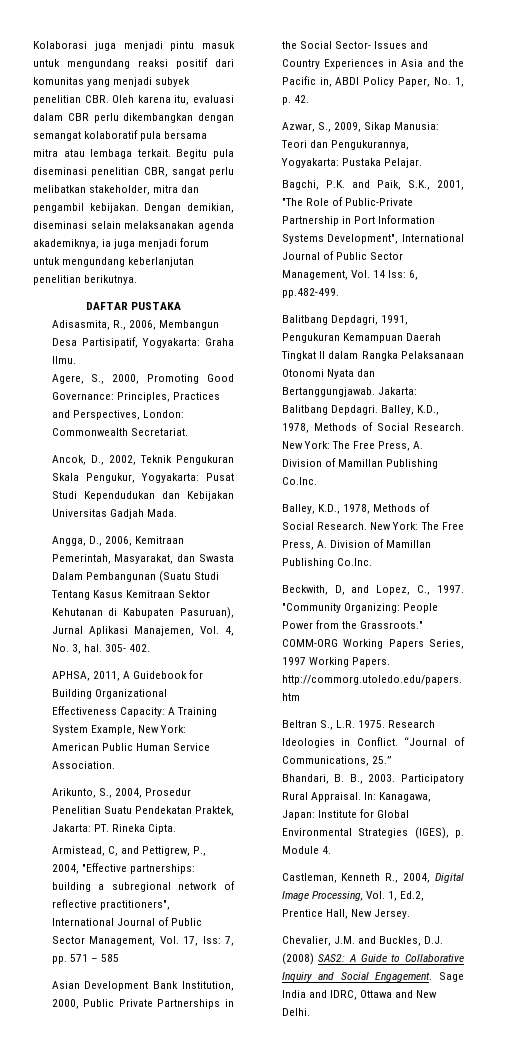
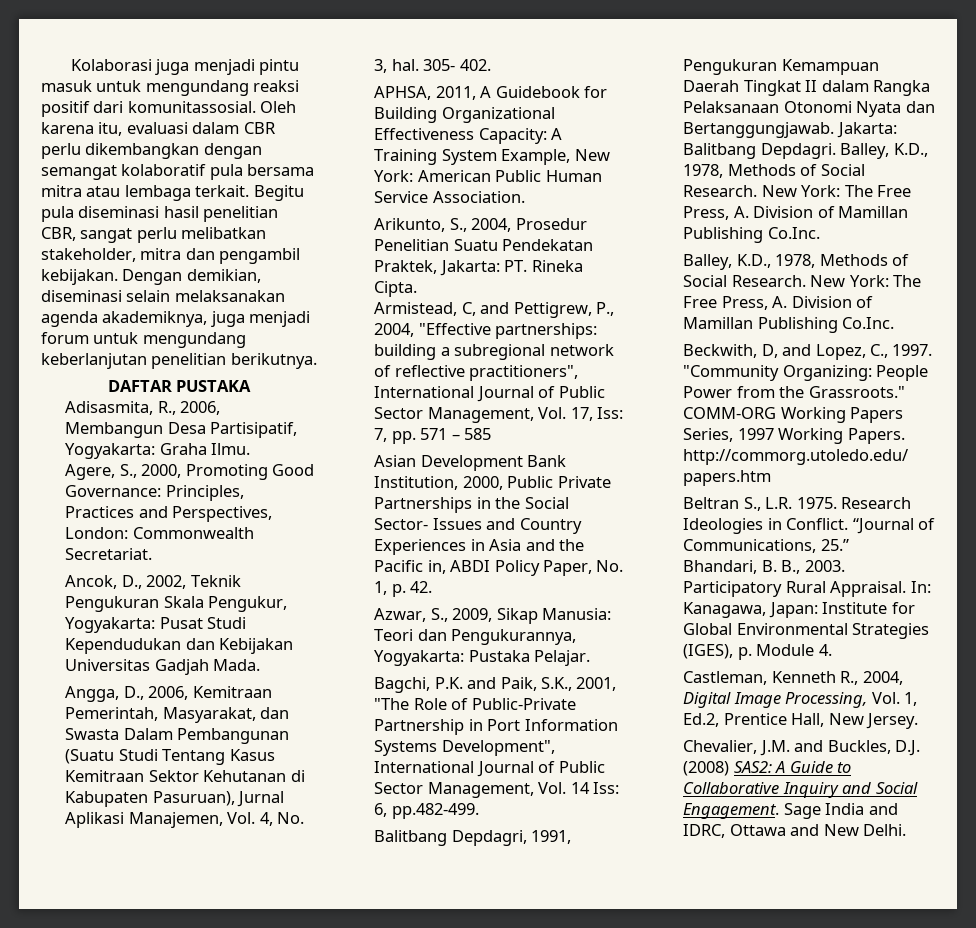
- Kolaborasi juga menjadi pintu masuk untuk mengundang reaksi positif dari komunitas yang menjadi subyek penelitian CBR. Oleh karena itu, evaluasi dalam CBR perlu dikembangkan dengan semangat kolaboratif pula bersama mitra atau lembaga terkait.
+ Kolaborasi juga menjadi pintu masuk untuk mengundang reaksi positif dari komunitassosial. Oleh karena itu, evaluasi dalam CBR perlu dikembangkan dengan semangat kolaboratif pula bersama mitra atau lembaga terkait.
- Begitu pula diseminasi penelitian CBR, sangat perlu melibatkan stakeholder, mitra dan pengambil kebijakan.
+ Begitu pula diseminasi hasil penelitian CBR, sangat perlu melibatkan stakeholder, mitra dan pengambil kebijakan.
- Dengan demikian, diseminasi selain melaksanakan agenda akademiknya, ia juga menjadi forum untuk mengundang keberlanjutan penelitian berikutnya.
+ Dengan demikian, diseminasi selain melaksanakan agenda akademiknya, juga menjadi forum untuk mengundang keberlanjutan penelitian berikutnya.

